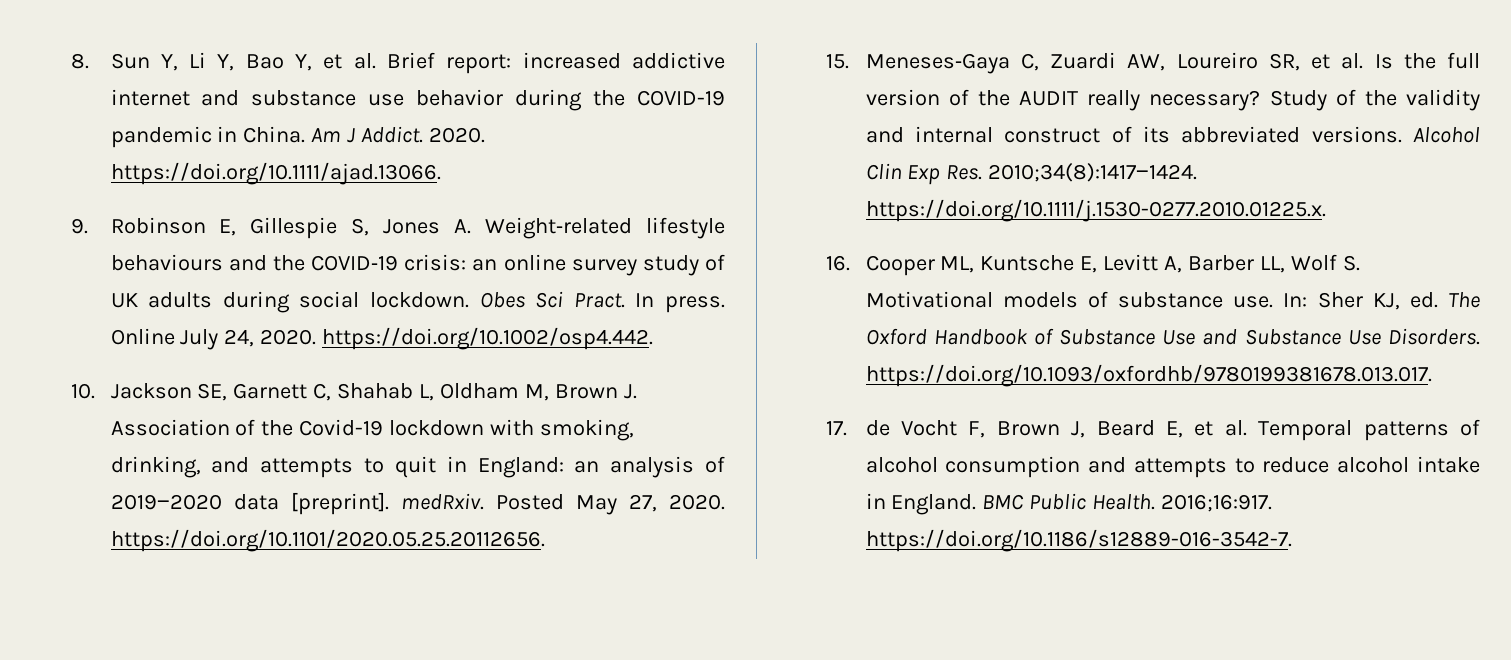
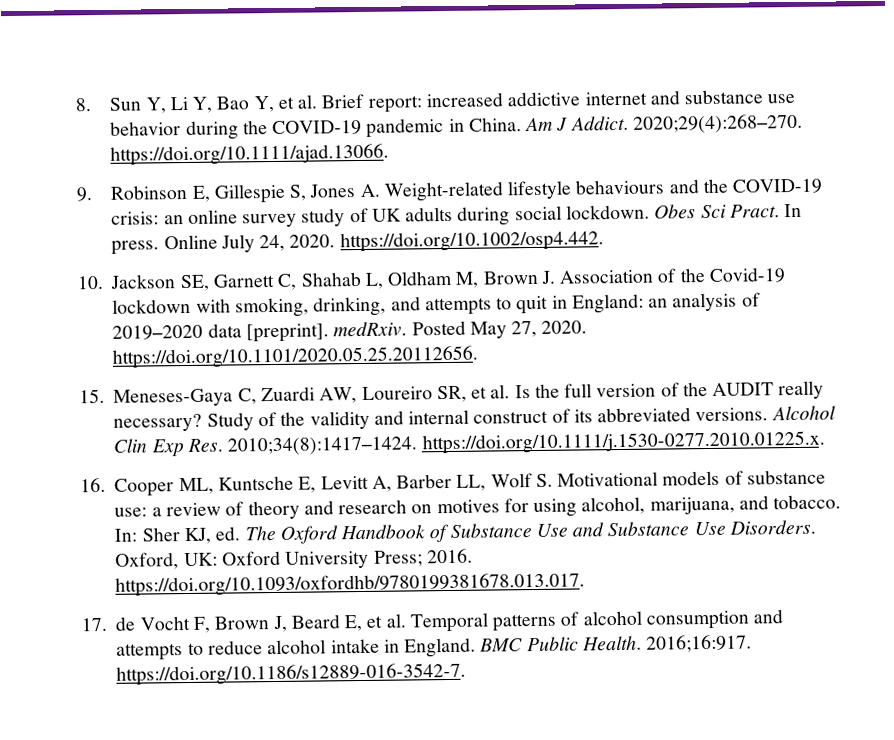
- 2020. https://doi.org/10.1111/ajad.13066.
+ 2020;29(4):268‒270. https://doi.org/10.1111/ajad.13066.
- 16. Cooper ML, Kuntsche E, Levitt A, Barber LL, Wolf S. Motivational models of substance use.
+ 16. Cooper ML, Kuntsche E, Levitt A, Barber LL, Wolf S. Motivational models of substance use: a review of theory and research on motives for using alcohol, marijuana, and tobacco.
- In: Sher KJ, ed. The Oxford Handbook of Substance Use and Substance Use Disorders. https://doi.org/10.1093/oxfordhb/9780199381678.013.017.
+ In: Sher KJ, ed. The Oxford Handbook of Substance Use and Substance Use Disorders. Oxford, UK: Oxford University Press; 2016. https://doi.org/10.1093/oxfordhb/9780199381678.013.017.

